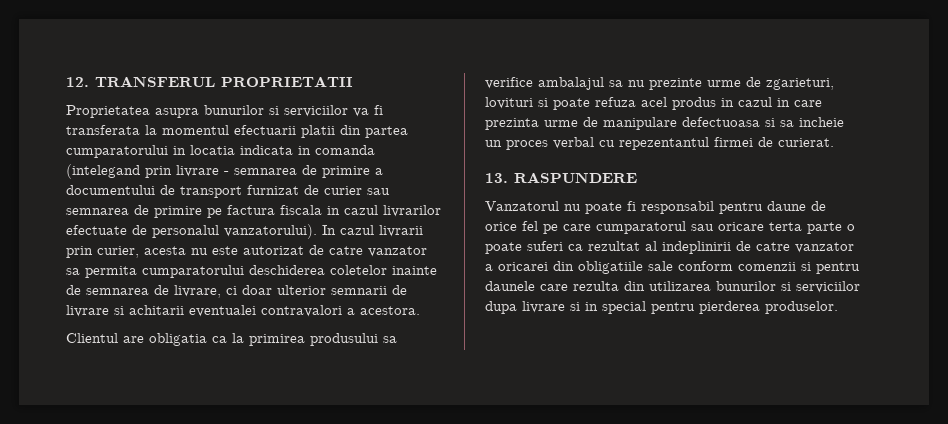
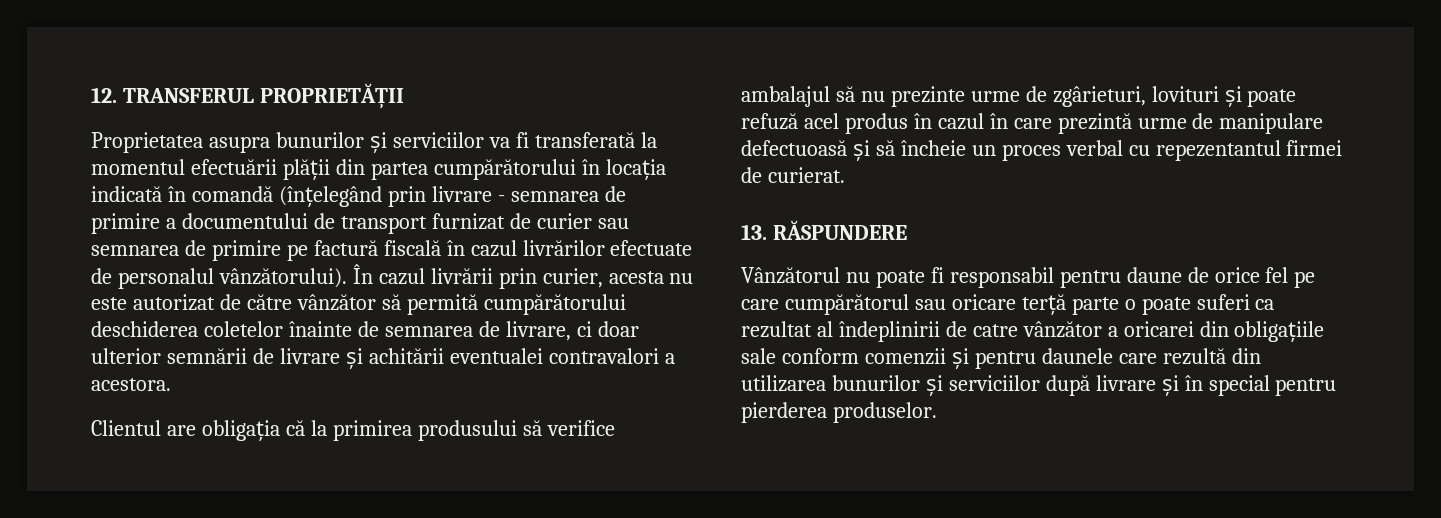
- 12. TRANSFERUL PROPRIETATII
+ 12. TRANSFERUL PROPRIETĂȚII
- Proprietatea asupra bunurilor si serviciilor va fi transferata la momentul efectuarii platii din partea cumparatorului in locatia indicata in comanda (intelegand prin livrare - semnarea de primire a documentului de transport furnizat de curier sau semnarea de primire pe factura fiscala in cazul livrarilor efectuate de personalul vanzatorului). In cazul livrarii prin curier, acesta nu este autorizat de catre vanzator sa permita cumparatorului deschiderea coletelor inainte de semnarea de livrare, ci doar ulterior semnarii de livrare si achitarii eventualei contravalori a acestora.
+ Proprietatea asupra bunurilor și serviciilor va fi transferată la momentul efectuării plății din partea cumpărătorului în locația indicată în comandă (înțelegând prin livrare - semnarea de primire a documentului de transport furnizat de curier sau semnarea de primire pe factură fiscală în cazul livrărilor efectuate de personalul vânzătorului). În cazul livrării prin curier, acesta nu este autorizat de către vânzător să permită cumpărătorului deschiderea coletelor înainte de semnarea de livrare, ci doar ulterior semnării de livrare și achitării eventualei contravalori a acestora.
- Clientul are obligatia ca la primirea produsului sa verifice ambalajul sa nu prezinte urme de zgarieturi, lovituri si poate refuza acel produs in cazul in care prezinta urme de manipulare defectuoasa si sa incheie un proces verbal cu repezentantul firmei de curierat.
+ Clientul are obligația că la primirea produsului să verifice ambalajul să nu prezinte urme de zgârieturi, lovituri și poate refuză acel produs în cazul în care prezintă urme de manipulare defectuoasă și să încheie un proces verbal cu repezentantul firmei de curierat.
- 13. RASPUNDERE
- Vanzatorul nu poate fi responsabil pentru daune de orice fel pe care cumparatorul sau oricare terta parte o poate suferi ca rezultat al indeplinirii de catre vanzator a oricarei din obligatiile sale conform comenzii si pentru daunele care rezulta din utilizarea bunurilor si serviciilor dupa livrare si in special pentru pierderea produselor.
+ 13. RĂSPUNDERE
+ Vânzătorul nu poate fi responsabil pentru daune de orice fel pe care cumpărătorul sau oricare terță parte o poate suferi ca rezultat al îndeplinirii de catre vânzător a oricarei din obligațiile sale conform comenzii și pentru daunele care rezultă din utilizarea bunurilor și serviciilor după livrare și în special pentru pierderea produselor.

